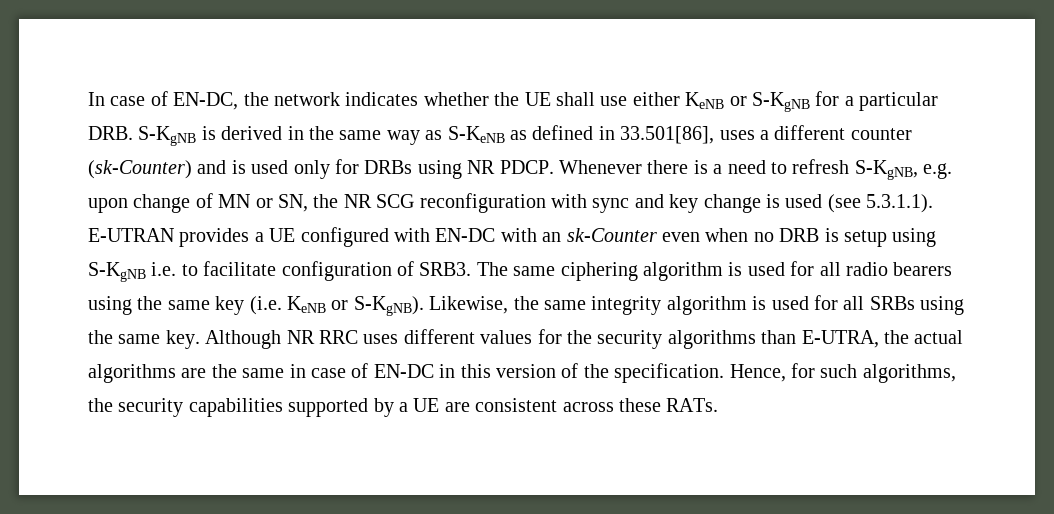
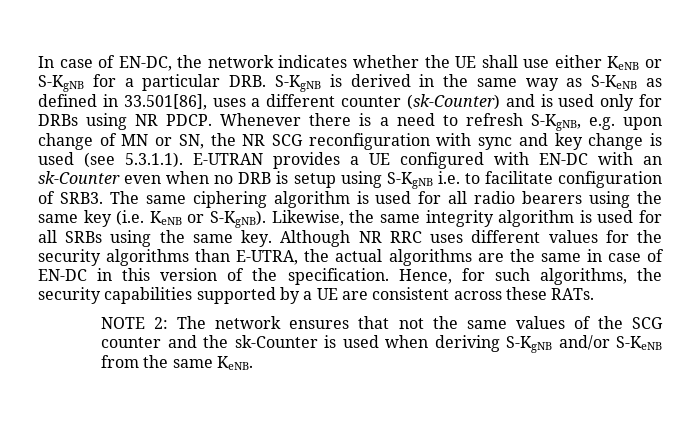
+ NOTE 2: The network ensures that not the same values of the SCG counter and the sk-Counter is used when deriving S-KgNB and/or S-KeNB from the same KeNB.

